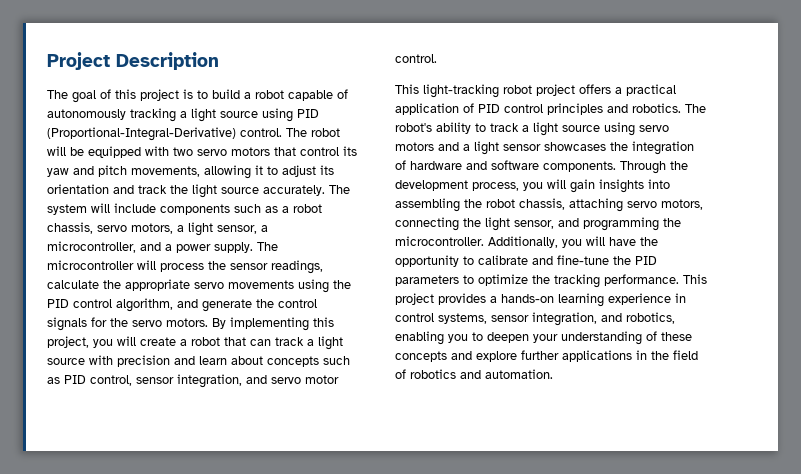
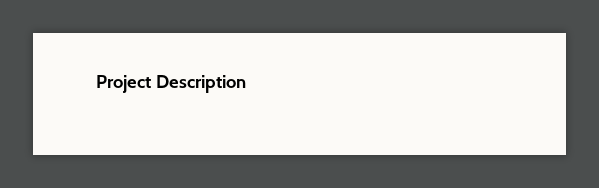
- The goal of this project is to build a robot capable of autonomously tracking a light source using PID (Proportional-Integral-Derivative) control. The robot will be equipped with two servo motors that control its yaw and pitch movements, allowing it to adjust its orientation and track the light source accurately. The system will include components such as a robot chassis, servo motors, a light sensor, a microcontroller, and a power supply. The microcontroller will process the sensor readings, calculate the appropriate servo movements using the PID control algorithm, and generate the control signals for the servo motors. By implementing this project, you will create a robot that can track a light source with precision and learn about concepts such as PID control, sensor integration, and servo motor control.
- This light-tracking robot project offers a practical application of PID control principles and robotics. The robot's ability to track a light source using servo motors and a light sensor showcases the integration of hardware and software components. Through the development process, you will gain insights into assembling the robot chassis, attaching servo motors, connecting the light sensor, and programming the microcontroller. Additionally, you will have the opportunity to calibrate and fine-tune the PID parameters to optimize the tracking performance. This project provides a hands-on learning experience in control systems, sensor integration, and robotics, enabling you to deepen your understanding of these concepts and explore further applications in the field of robotics and automation.

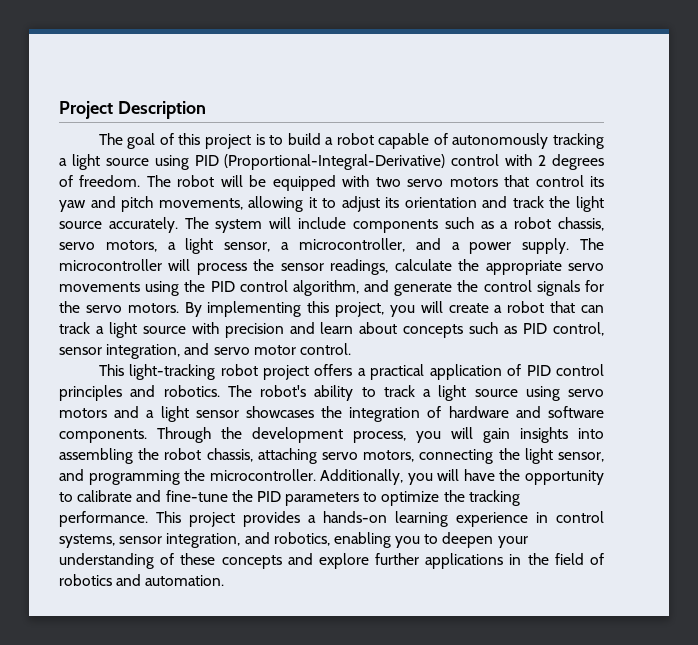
+ The goal of this project is to build a robot capable of autonomously tracking a light source using PID (Proportional-Integral-Derivative) control with 2 degrees of freedom. The robot will be equipped with two servo motors that control its yaw and pitch movements, allowing it to adjust its orientation and track the light source accurately. The system will include components such as a robot chassis, servo motors, a light sensor, a microcontroller, and a power supply. The microcontroller will process the sensor readings, calculate the appropriate servo movements using the PID control algorithm, and generate the control signals for the servo motors. By implementing this project, you will create a robot that can track a light source with precision and learn about concepts such as PID control, sensor integration, and servo motor control.
+ This light-tracking robot project offers a practical application of PID control principles and robotics. The robot's ability to track a light source using servo motors and a light sensor showcases the integration of hardware and software components. Through the development process, you will gain insights into assembling the robot chassis, attaching servo motors, connecting the light sensor, and programming the microcontroller. Additionally, you will have the opportunity to calibrate and fine-tune the PID parameters to optimize the tracking performance. This project provides a hands-on learning experience in control systems, sensor integration, and robotics, enabling you to deepen your understanding of these concepts and explore further applications in the field of robotics and automation.

